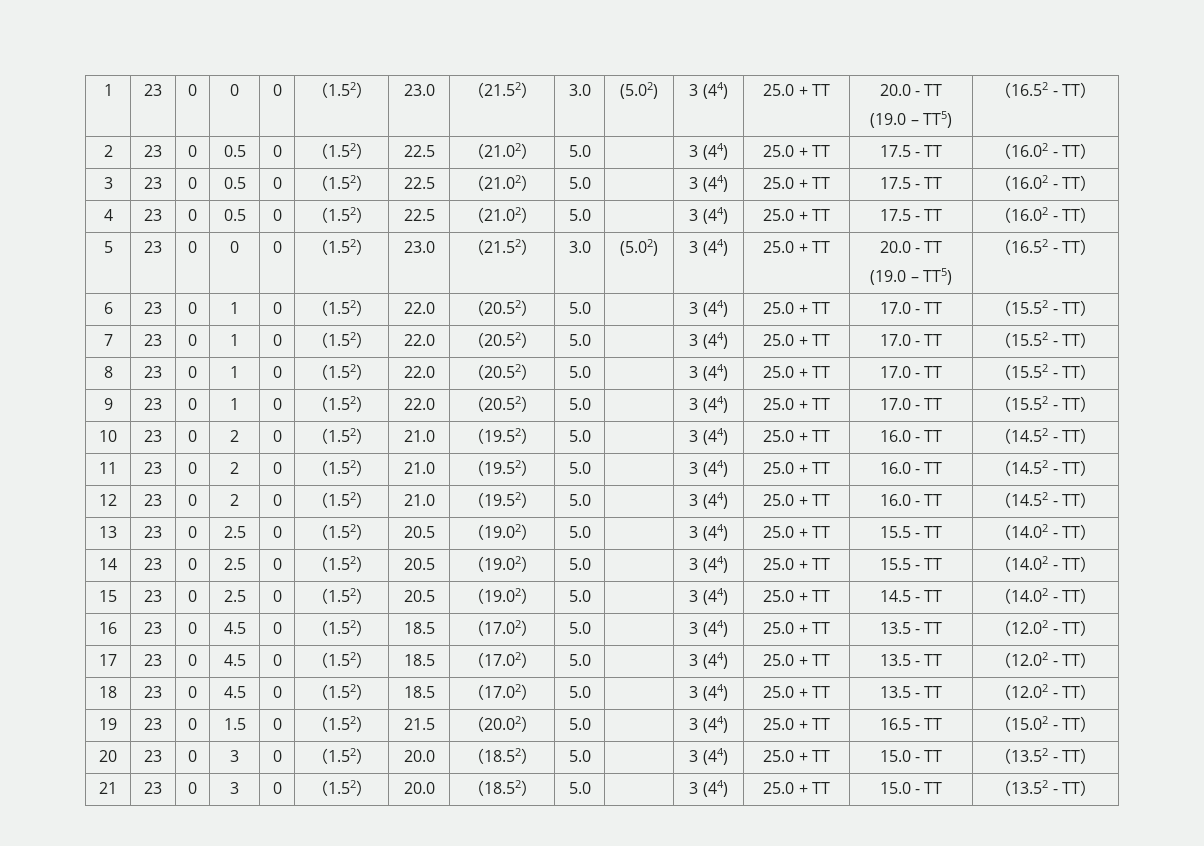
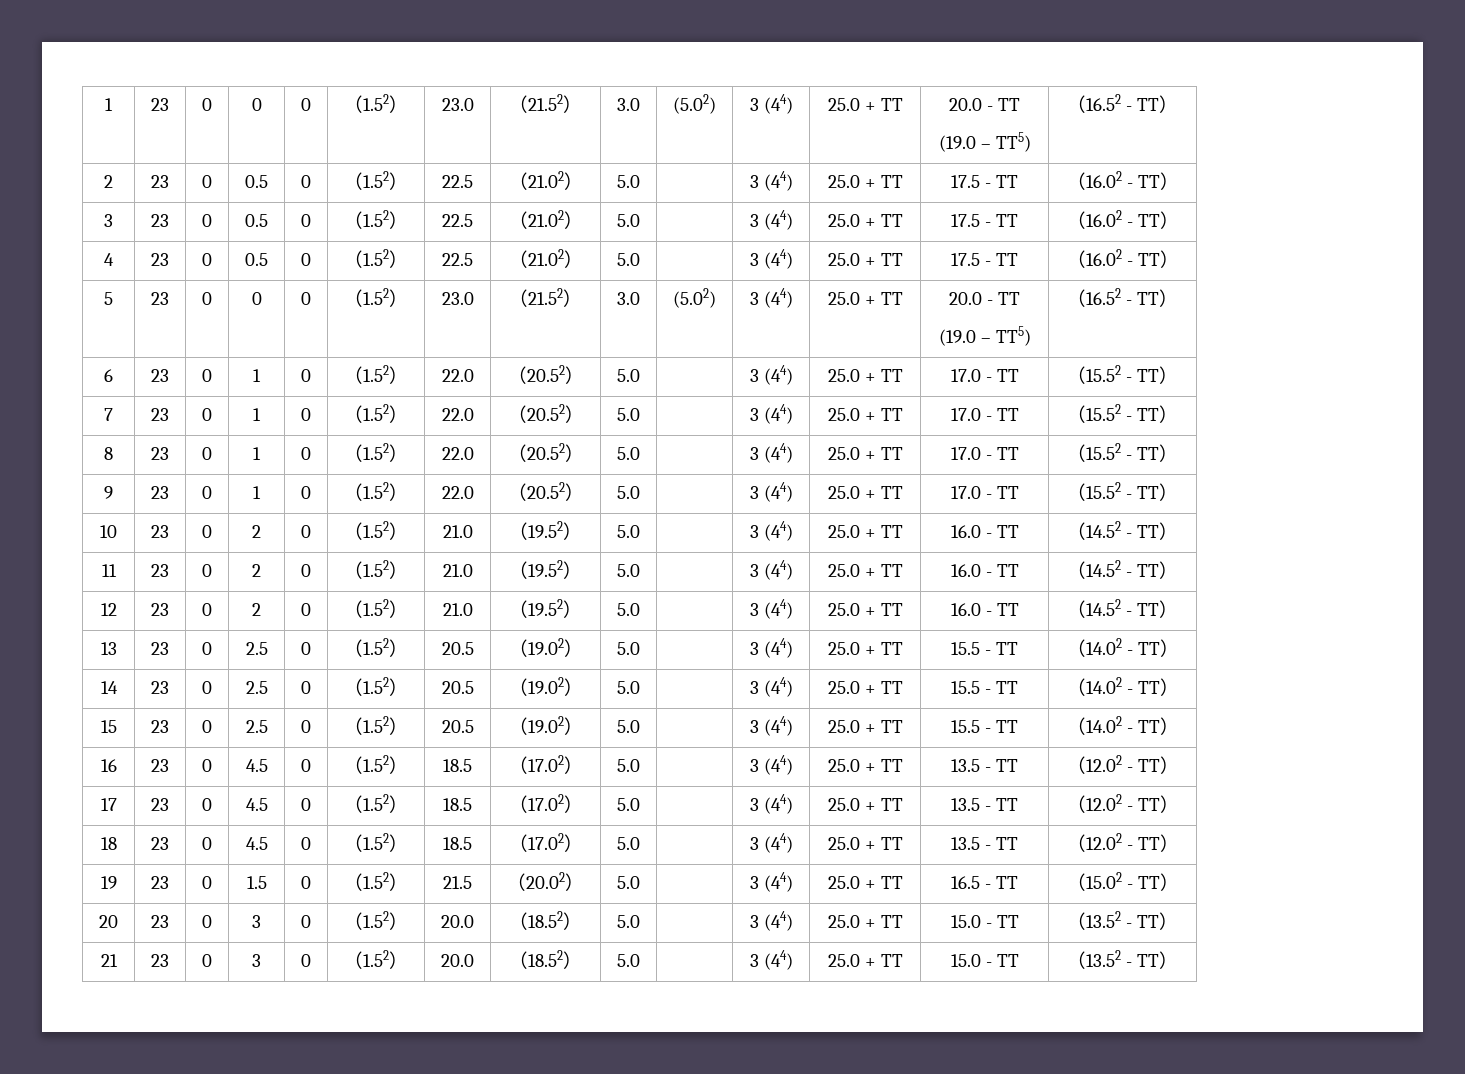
- 15 | 23 | 0 | 2.5 | 0 | （1.52） | 20.5 | （19.02） | 5.0 | | 3 (44) | 25.0 + TT | 14.5 - TT | （14.02 - TT）
+ 15 | 23 | 0 | 2.5 | 0 | （1.52） | 20.5 | （19.02） | 5.0 | | 3 (44) | 25.0 + TT | 15.5 - TT | （14.02 - TT）

